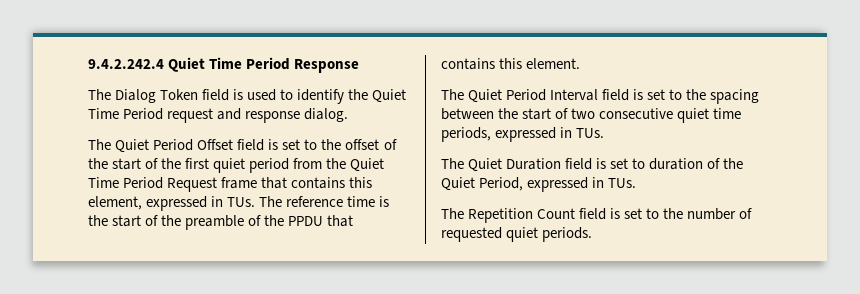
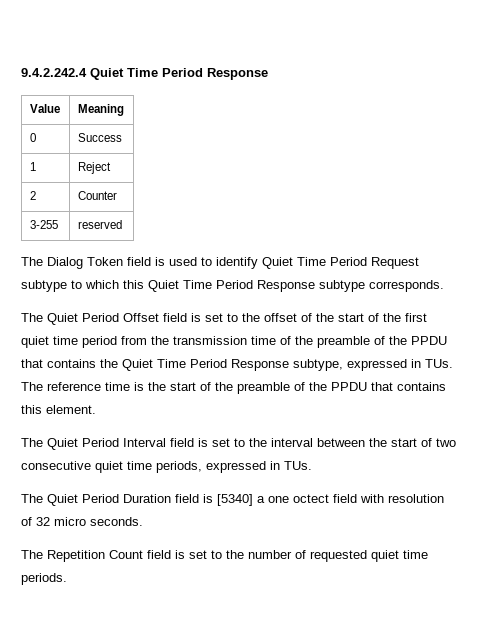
+ Value | Meaning
+ 0 | Success
+ 1 | Reject
+ 2 | Counter
+ 3-255 | reserved
- The Dialog Token field is used to identify the Quiet Time Period request and response dialog.
+ The Dialog Token field is used to identify Quiet Time Period Request subtype to which this Quiet Time Period Response subtype corresponds.
- The Quiet Period Offset field is set to the offset of the start of the first quiet period from the Quiet Time Period Request frame that contains this element, expressed in TUs. The reference time is the start of the preamble of the PPDU that contains this element.
+ The Quiet Period Offset field is set to the offset of the start of the first quiet time period from the transmission time of the preamble of the PPDU that contains the Quiet Time Period Response subtype, expressed in TUs. The reference time is the start of the preamble of the PPDU that contains this element.
- The Quiet Period Interval field is set to the spacing between the start of two consecutive quiet time periods, expressed in TUs.
+ The Quiet Period Interval field is set to the interval between the start of two consecutive quiet time periods, expressed in TUs.
- The Quiet Duration field is set to duration of the Quiet Period, expressed in TUs.
+ The Quiet Period Duration field is [5340] a one octect field with resolution of 32 micro seconds.
- The Repetition Count field is set to the number of requested quiet periods.
+ The Repetition Count field is set to the number of requested quiet time periods.

